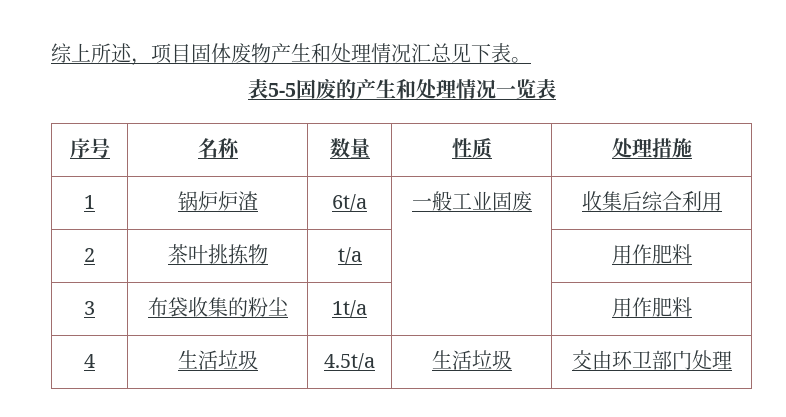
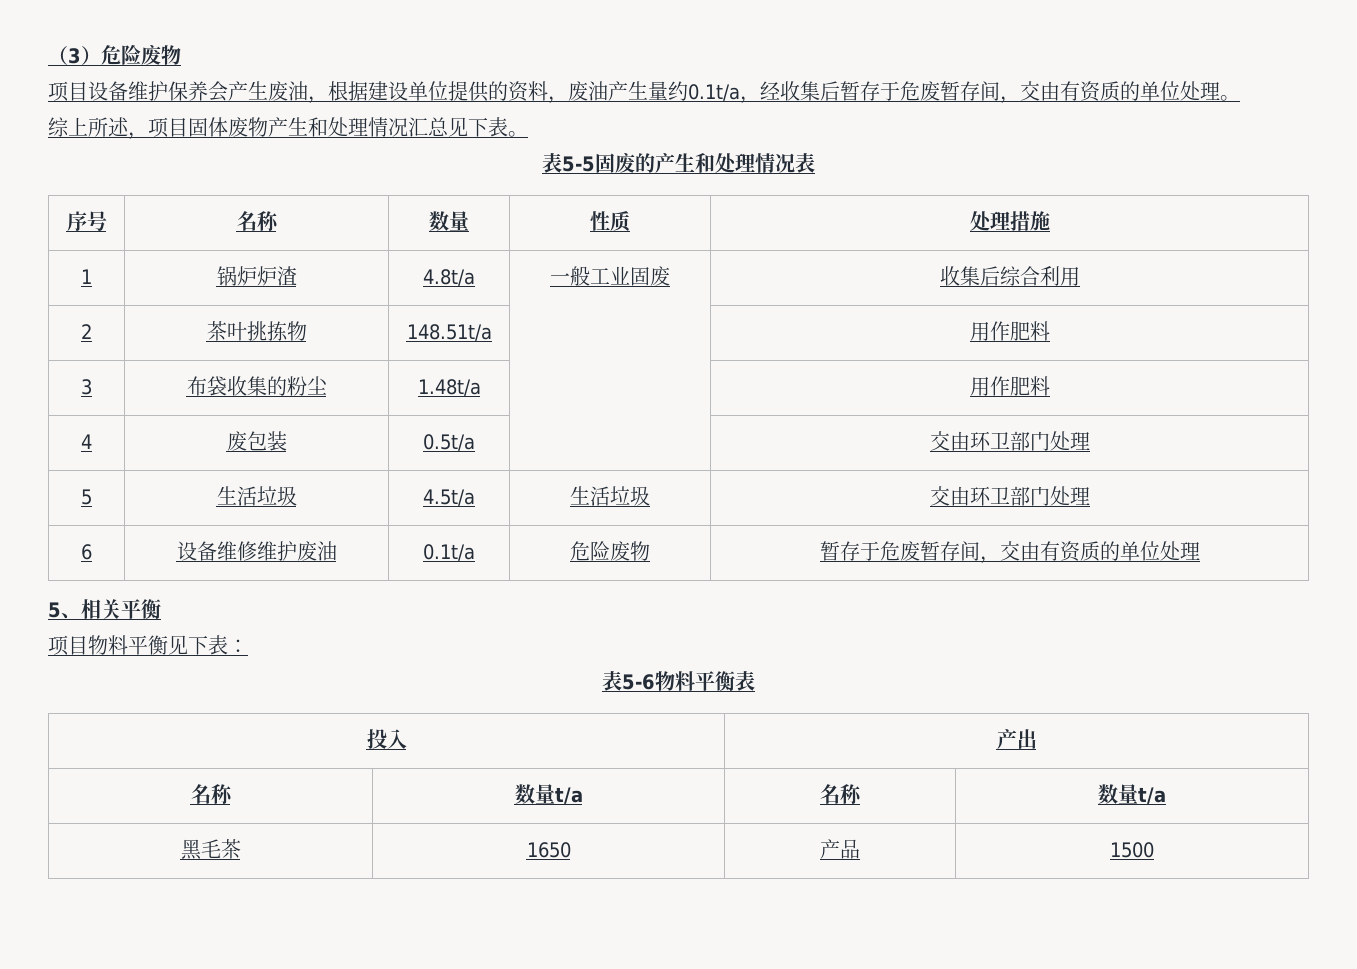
+ （3）危险废物
+ 项目设备维护保养会产生废油，根据建设单位提供的资料，废油产生量约0.1t/a，经收集后暂存于危废暂存间，交由有资质的单位处理。
- 表5-5固废的产生和处理情况一览表
+ 表5-5固废的产生和处理情况表
- 1 | 锅炉炉渣 | 6t/a | 一般工业固废 | 收集后综合利用
+ 1 | 锅炉炉渣 | 4.8t/a | 一般工业固废 | 收集后综合利用
- 2 | 茶叶挑拣物 | t/a | | 用作肥料
+ 2 | 茶叶挑拣物 | 148.51t/a | | 用作肥料
- 3 | 布袋收集的粉尘 | 1t/a | | 用作肥料
+ 3 | 布袋收集的粉尘 | 1.48t/a | | 用作肥料
- 4 | 生活垃圾 | 4.5t/a | 生活垃圾 | 交由环卫部门处理
+ 4 | 废包装 | 0.5t/a | | 交由环卫部门处理
+ 5 | 生活垃圾 | 4.5t/a | 生活垃圾 | 交由环卫部门处理
+ 6 | 设备维修维护废油 | 0.1t/a | 危险废物 | 暂存于危废暂存间，交由有资质的单位处理
+ 5、相关平衡
+ 项目物料平衡见下表：
+ 表5-6物料平衡表
+ 投入 | 产出
+ 名称 | 数量t/a | 名称 | 数量t/a
+ 黑毛茶 | 1650 | 产品 | 1500

